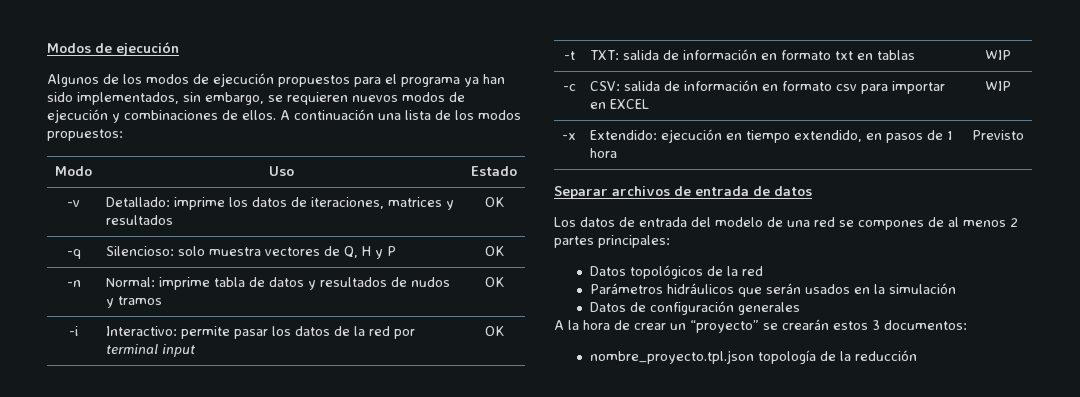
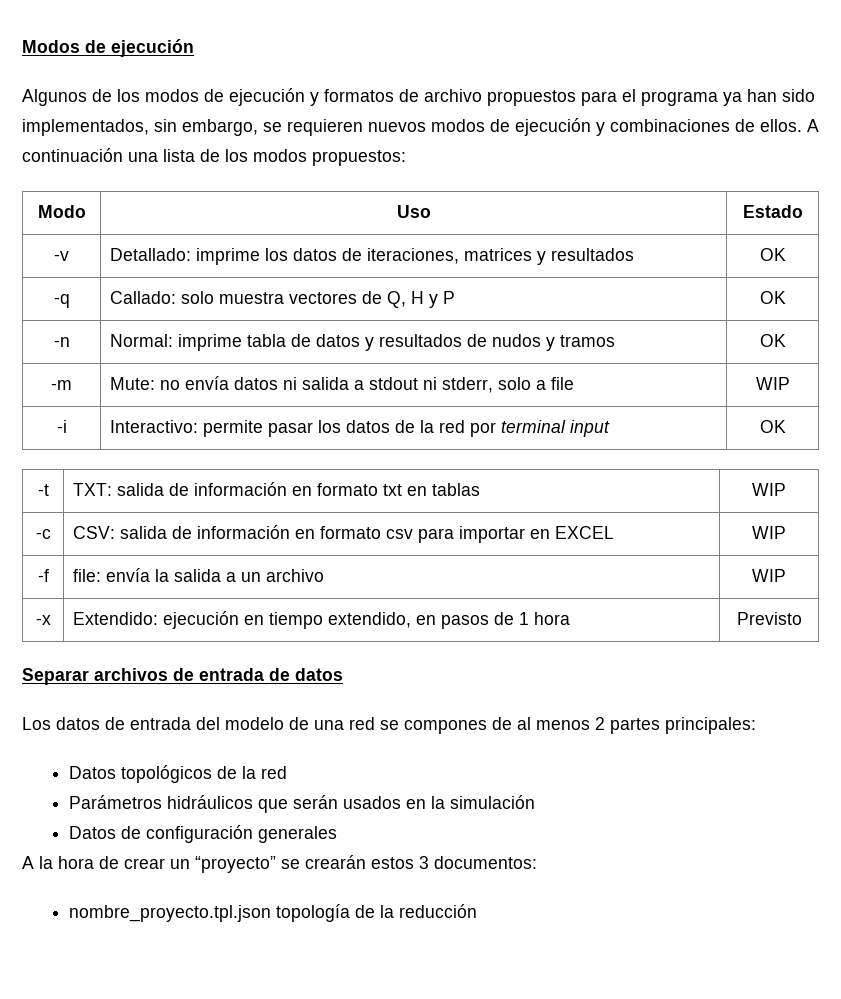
- Algunos de los modos de ejecución propuestos para el programa ya han sido implementados, sin embargo, se requieren nuevos modos de ejecución y combinaciones de ellos.
+ Algunos de los modos de ejecución y formatos de archivo propuestos para el programa ya han sido implementados, sin embargo, se requieren nuevos modos de ejecución y combinaciones de ellos.
- -q | Silencioso: solo muestra vectores de Q, H y P | OK
+ -q | Callado: solo muestra vectores de Q, H y P | OK
+ -m | Mute: no envía datos ni salida a stdout ni stderr, solo a file | WIP
+ -f | file: envía la salida a un archivo | WIP

